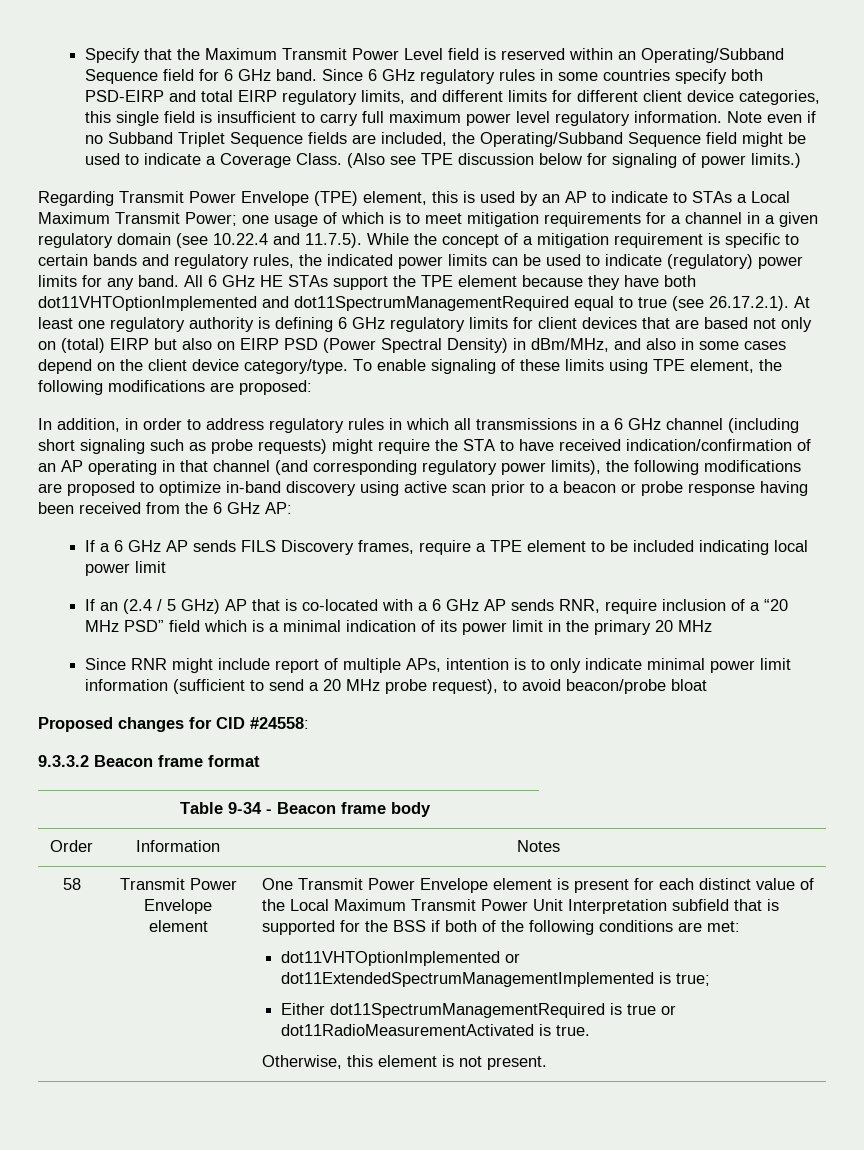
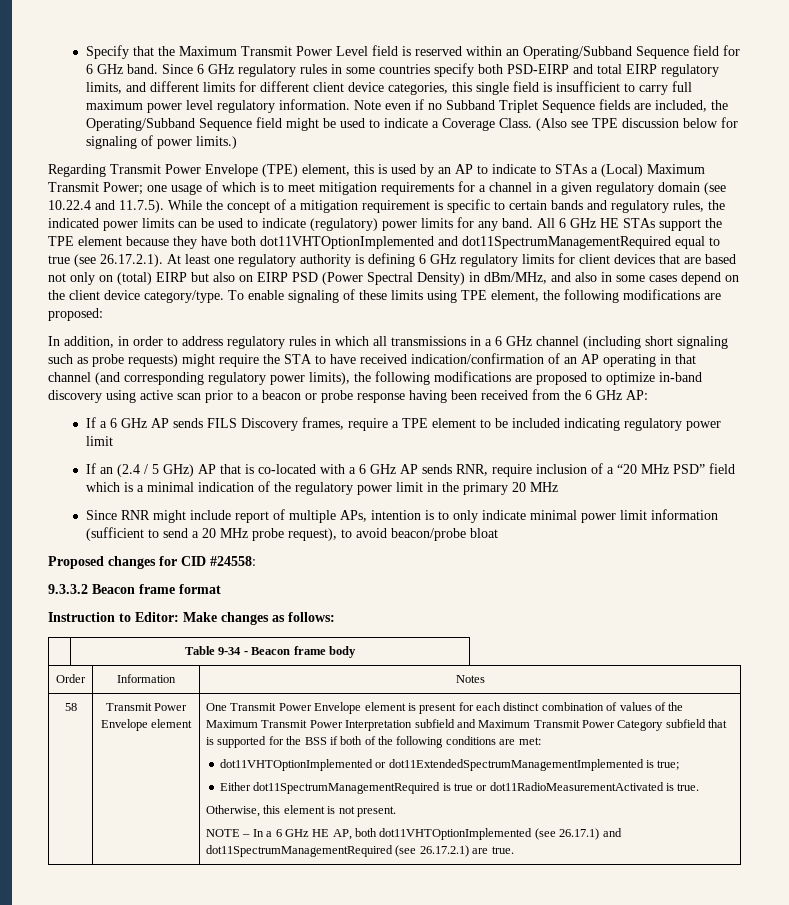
- Regarding Transmit Power Envelope (TPE) element, this is used by an AP to indicate to STAs a Local Maximum Transmit Power;
+ Regarding Transmit Power Envelope (TPE) element, this is used by an AP to indicate to STAs a (Local) Maximum Transmit Power;
- If a 6 GHz AP sends FILS Discovery frames, require a TPE element to be included indicating local power limit
+ If a 6 GHz AP sends FILS Discovery frames, require a TPE element to be included indicating regulatory power limit
- If an (2.4 / 5 GHz) AP that is co-located with a 6 GHz AP sends RNR, require inclusion of a “20 MHz PSD” field which is a minimal indication of its power limit in the primary 20 MHz
+ If an (2.4 / 5 GHz) AP that is co-located with a 6 GHz AP sends RNR, require inclusion of a “20 MHz PSD” field which is a minimal indication of the regulatory power limit in the primary 20 MHz
+ Instruction to Editor: Make changes as follows:
- One Transmit Power Envelope element is present for each distinct value of the Local Maximum Transmit Power Unit Interpretation subfield that is supported for the BSS if both of the following conditions are met:
+ One Transmit Power Envelope element is present for each distinct combination of values of the Maximum Transmit Power Interpretation subfield and Maximum Transmit Power Category subfield that is supported for the BSS if both of the following conditions are met:
+ NOTE – In a 6 GHz HE AP, both dot11VHTOptionImplemented (see 26.17.1) and dot11SpectrumManagementRequired (see 26.17.2.1) are true.

